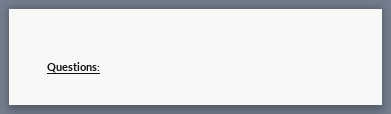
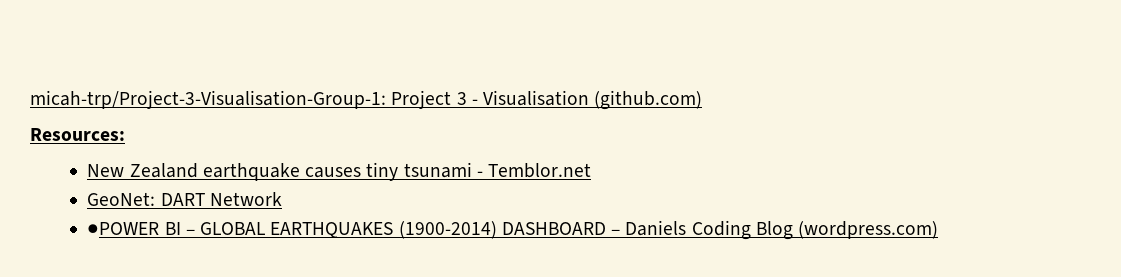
- Questions:
+ micah-trp/Project-3-Visualisation-Group-1: Project 3 - Visualisation (github.com)
+ Resources:
+ New Zealand earthquake causes tiny tsunami - Temblor.net
+ GeoNet: DART Network
+ ●POWER BI – GLOBAL EARTHQUAKES (1900-2014) DASHBOARD – Daniels Coding Blog (wordpress.com)

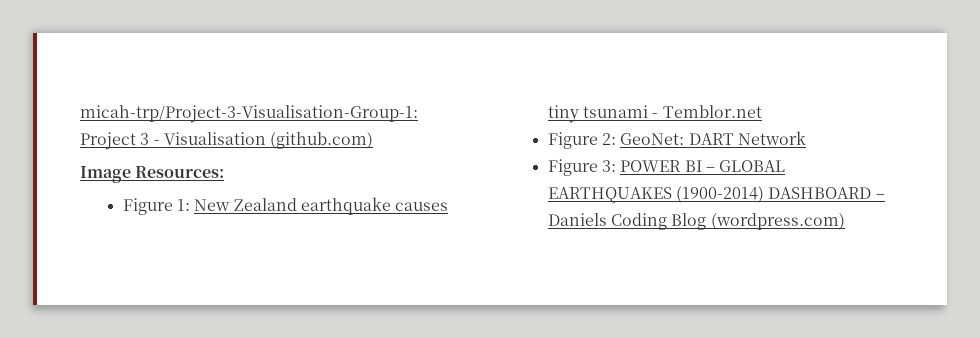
- Resources:
+ Image Resources:
- New Zealand earthquake causes tiny tsunami - Temblor.net
+ Figure 1: New Zealand earthquake causes tiny tsunami - Temblor.net
- GeoNet: DART Network
+ Figure 2: GeoNet: DART Network
- ●POWER BI – GLOBAL EARTHQUAKES (1900-2014) DASHBOARD – Daniels Coding Blog (wordpress.com)
+ Figure 3: POWER BI – GLOBAL EARTHQUAKES (1900-2014) DASHBOARD – Daniels Coding Blog (wordpress.com)

